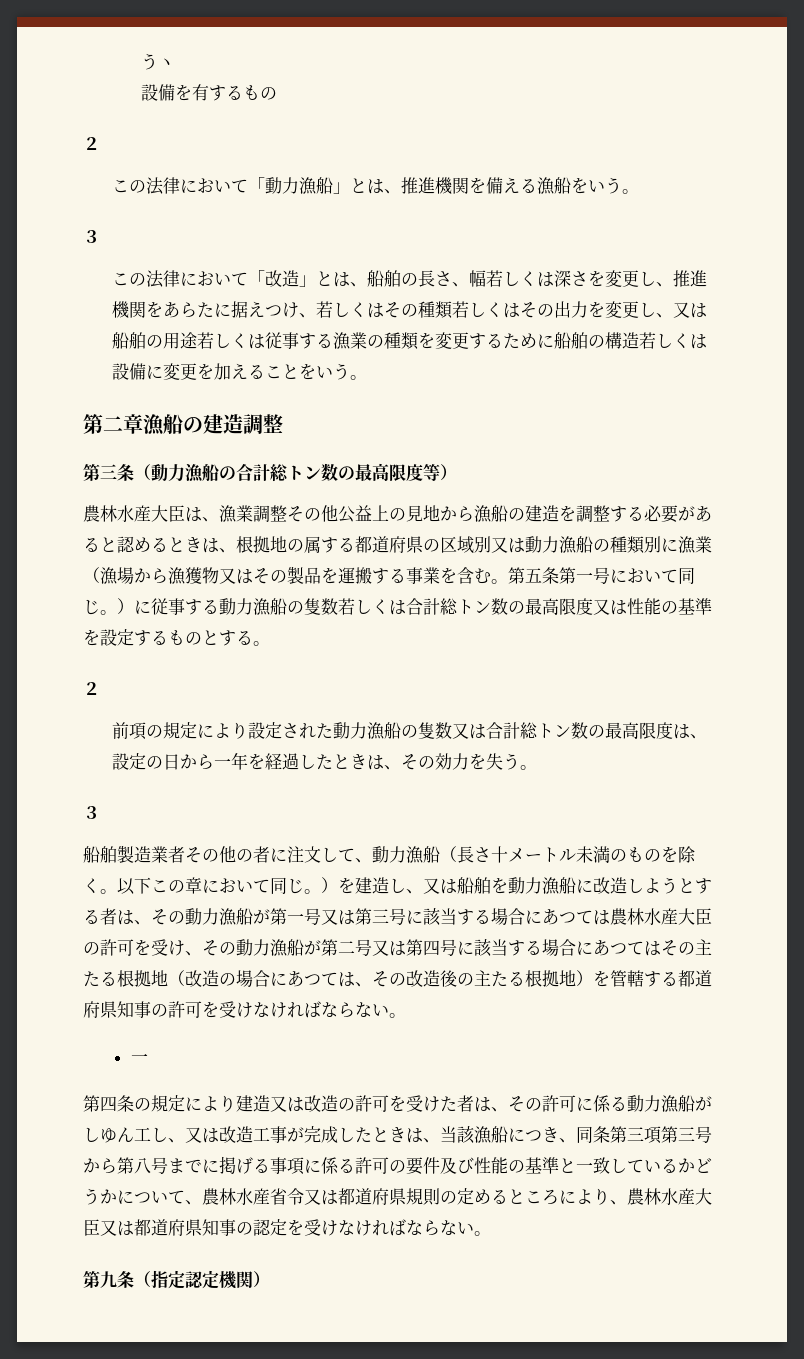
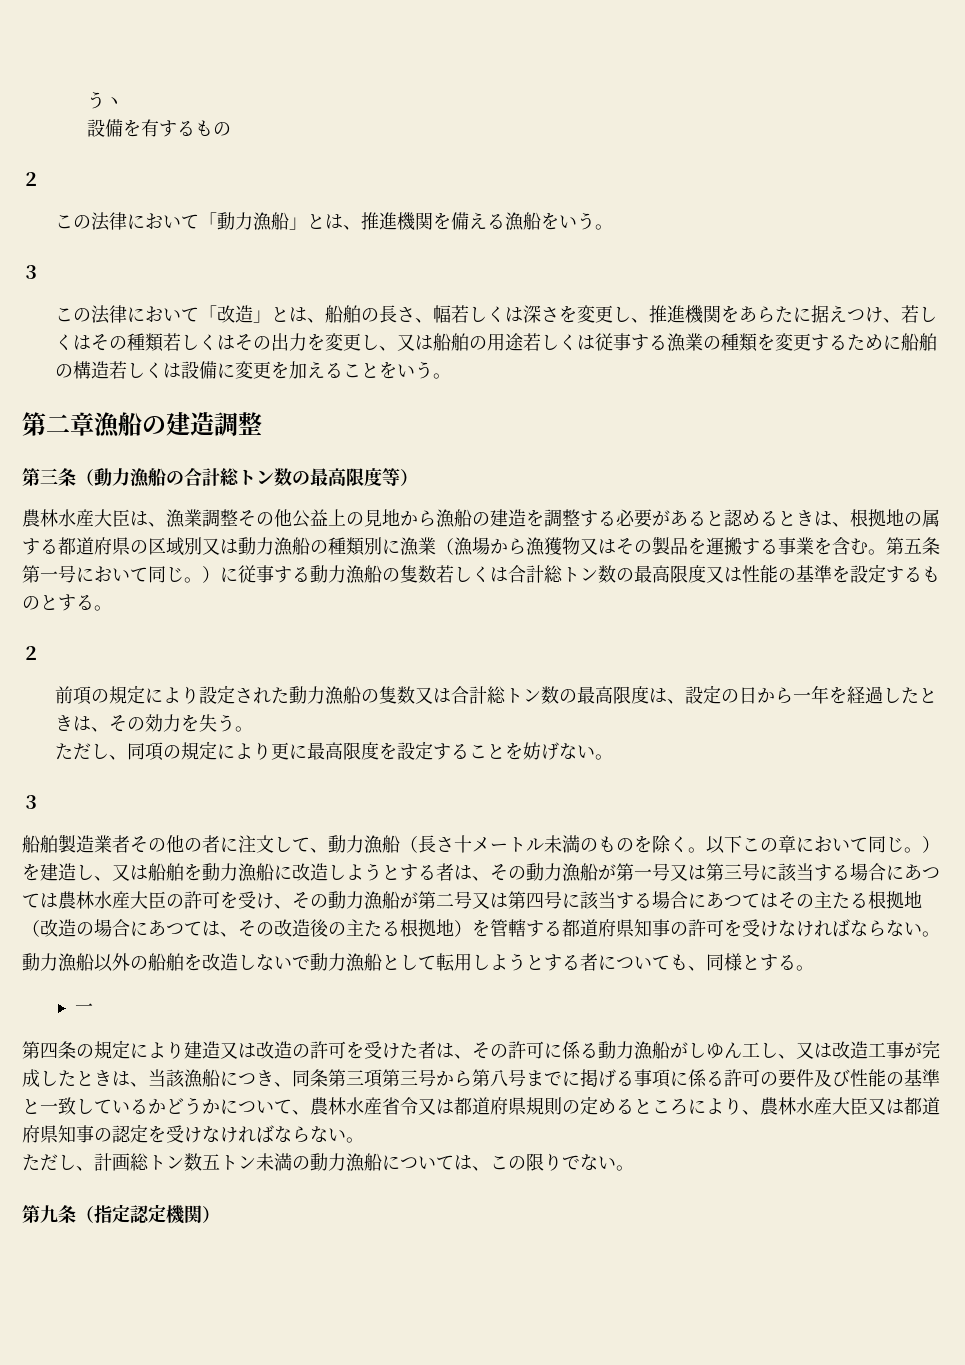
+ ただし、同項の規定により更に最高限度を設定することを妨げない。
+ 動力漁船以外の船舶を改造しないで動力漁船として転用しようとする者についても、同様とする。
+ ただし、計画総トン数五トン未満の動力漁船については、この限りでない。

